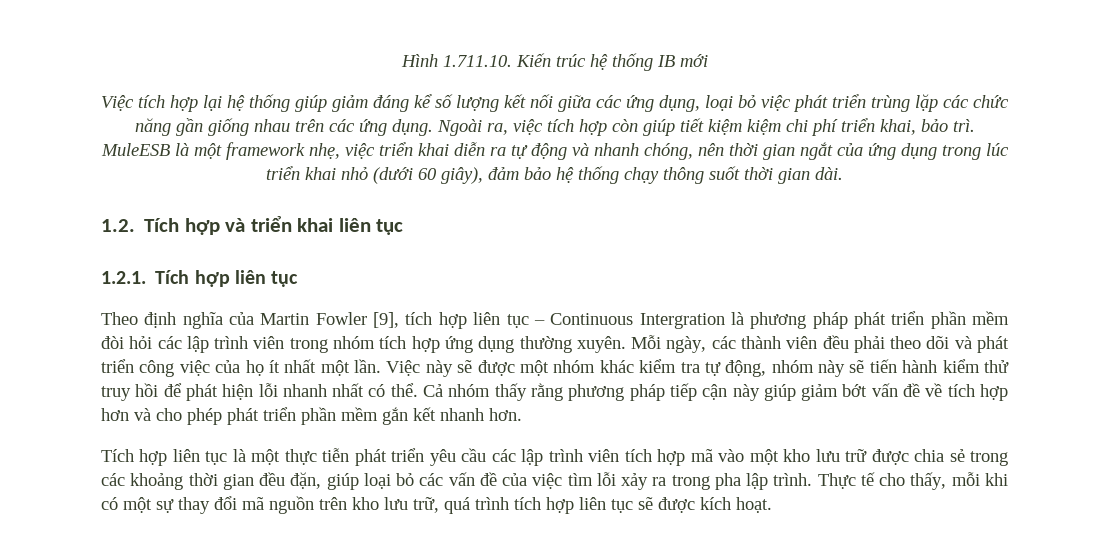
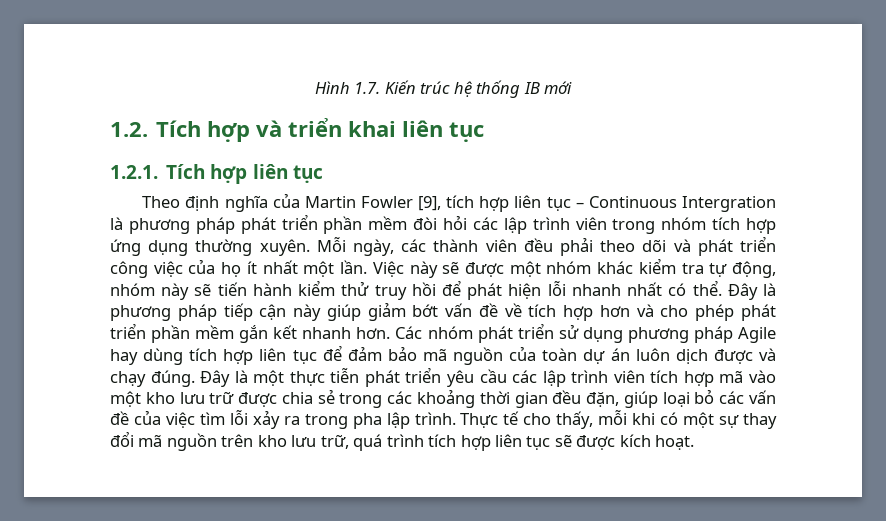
- Hình 1.711.10. Kiến trúc hệ thống IB mới
+ Hình 1.7. Kiến trúc hệ thống IB mới
- Việc tích hợp lại hệ thống giúp giảm đáng kể số lượng kết nối giữa các ứng dụng, loại bỏ việc phát triển trùng lặp các chức năng gần giống nhau trên các ứng dụng. Ngoài ra, việc tích hợp còn giúp tiết kiệm kiệm chi phí triển khai, bảo trì. MuleESB là một framework nhẹ, việc triển khai diễn ra tự động và nhanh chóng, nên thời gian ngắt của ứng dụng trong lúc triển khai nhỏ (dưới 60 giây), đảm bảo hệ thống chạy thông suốt thời gian dài.
- Cả nhóm thấy rằng phương pháp tiếp cận này giúp giảm bớt vấn đề về tích hợp hơn và cho phép phát triển phần mềm gắn kết nhanh hơn.
- Tích hợp liên tục là một thực tiễn phát triển yêu cầu các lập trình viên tích hợp mã vào một kho lưu trữ được chia sẻ trong các khoảng thời gian đều đặn, giúp loại bỏ các vấn đề của việc tìm lỗi xảy ra trong pha lập trình.
+ Đây là phương pháp tiếp cận này giúp giảm bớt vấn đề về tích hợp hơn và cho phép phát triển phần mềm gắn kết nhanh hơn. Các nhóm phát triển sử dụng phương pháp Agile hay dùng tích hợp liên tục để đảm bảo mã nguồn của toàn dự án luôn dịch được và chạy đúng. Đây là một thực tiễn phát triển yêu cầu các lập trình viên tích hợp mã vào một kho lưu trữ được chia sẻ trong các khoảng thời gian đều đặn, giúp loại bỏ các vấn đề của việc tìm lỗi xảy ra trong pha lập trình.

